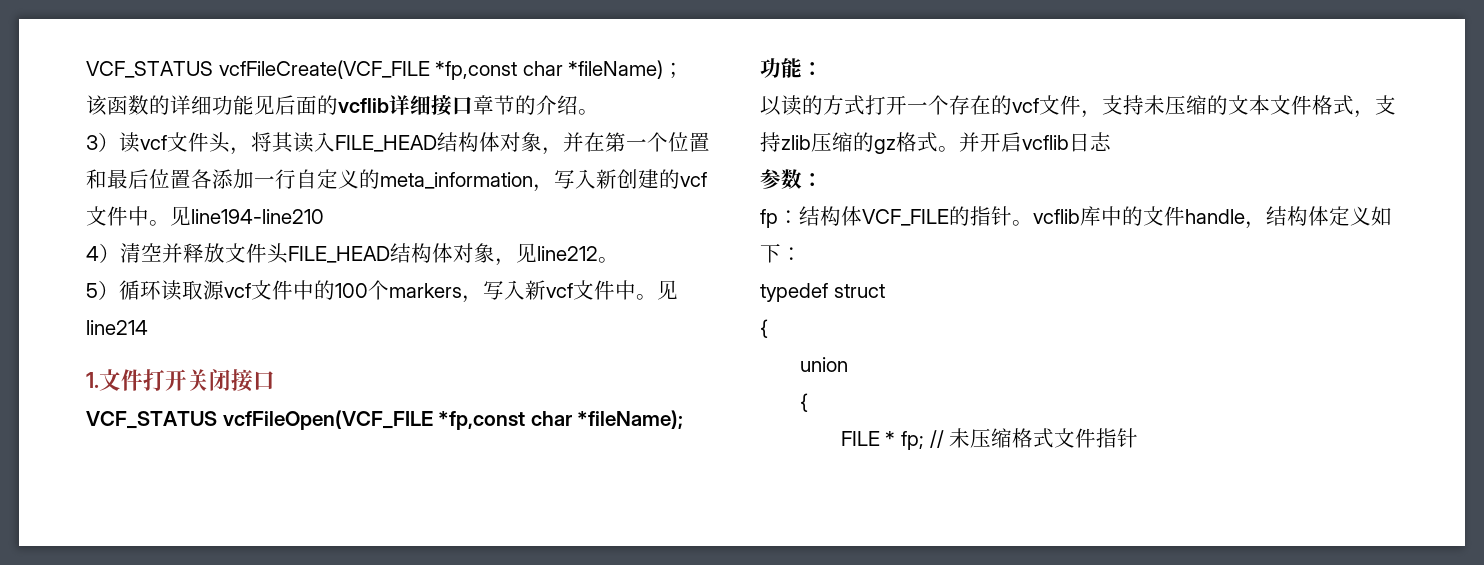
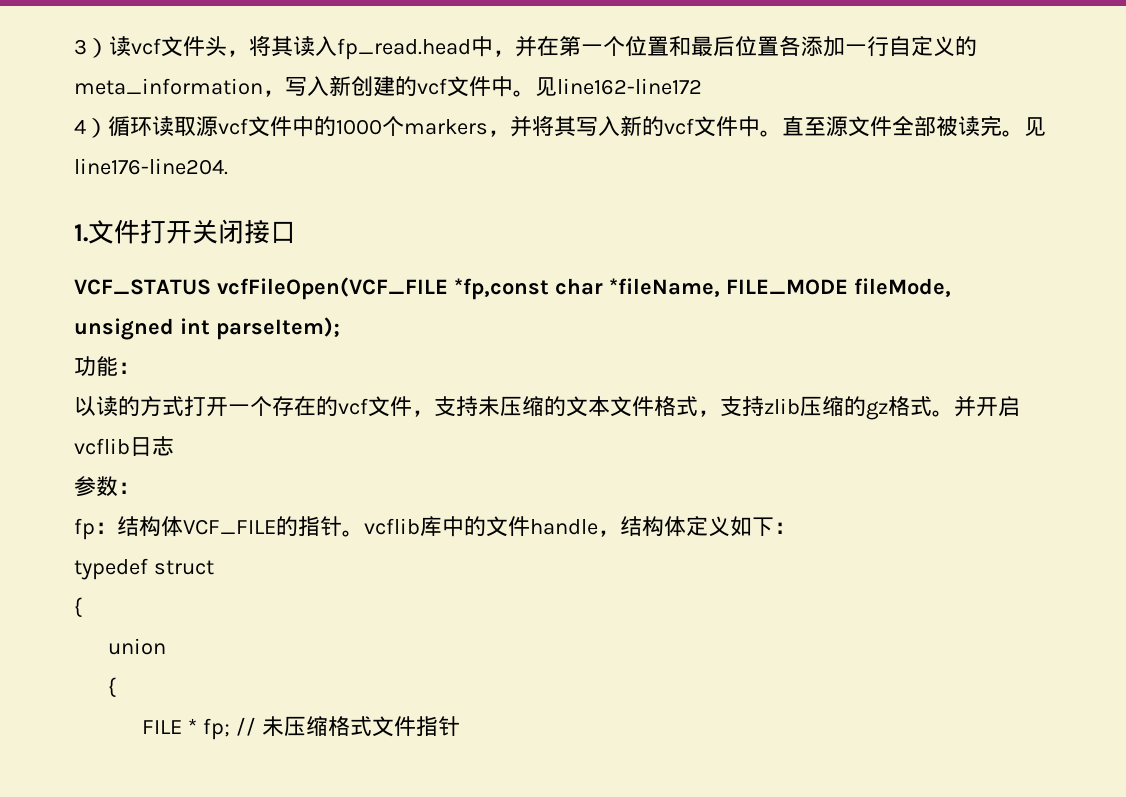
- VCF_STATUS vcfFileCreate(VCF_FILE *fp,const char *fileName)；
- 该函数的详细功能见后面的vcflib详细接口章节的介绍。
- 3）读vcf文件头，将其读入FILE_HEAD结构体对象，并在第一个位置和最后位置各添加一行自定义的meta_information，写入新创建的vcf文件中。
+ 3）读vcf文件头，将其读入fp_read.head中，并在第一个位置和最后位置各添加一行自定义的meta_information，写入新创建的vcf文件中。
- 见line194-line210
+ 见line162-line172
- 4）清空并释放文件头FILE_HEAD结构体对象，见line212。
- 5）循环读取源vcf文件中的100个markers，写入新vcf文件中。见line214
+ 4）循环读取源vcf文件中的1000个markers，并将其写入新的vcf文件中。直至源文件全部被读完。见line176-line204.
- VCF_STATUS vcfFileOpen(VCF_FILE *fp,const char *fileName);
+ VCF_STATUS vcfFileOpen(VCF_FILE *fp,const char *fileName, FILE_MODE fileMode, unsigned int parseItem);

